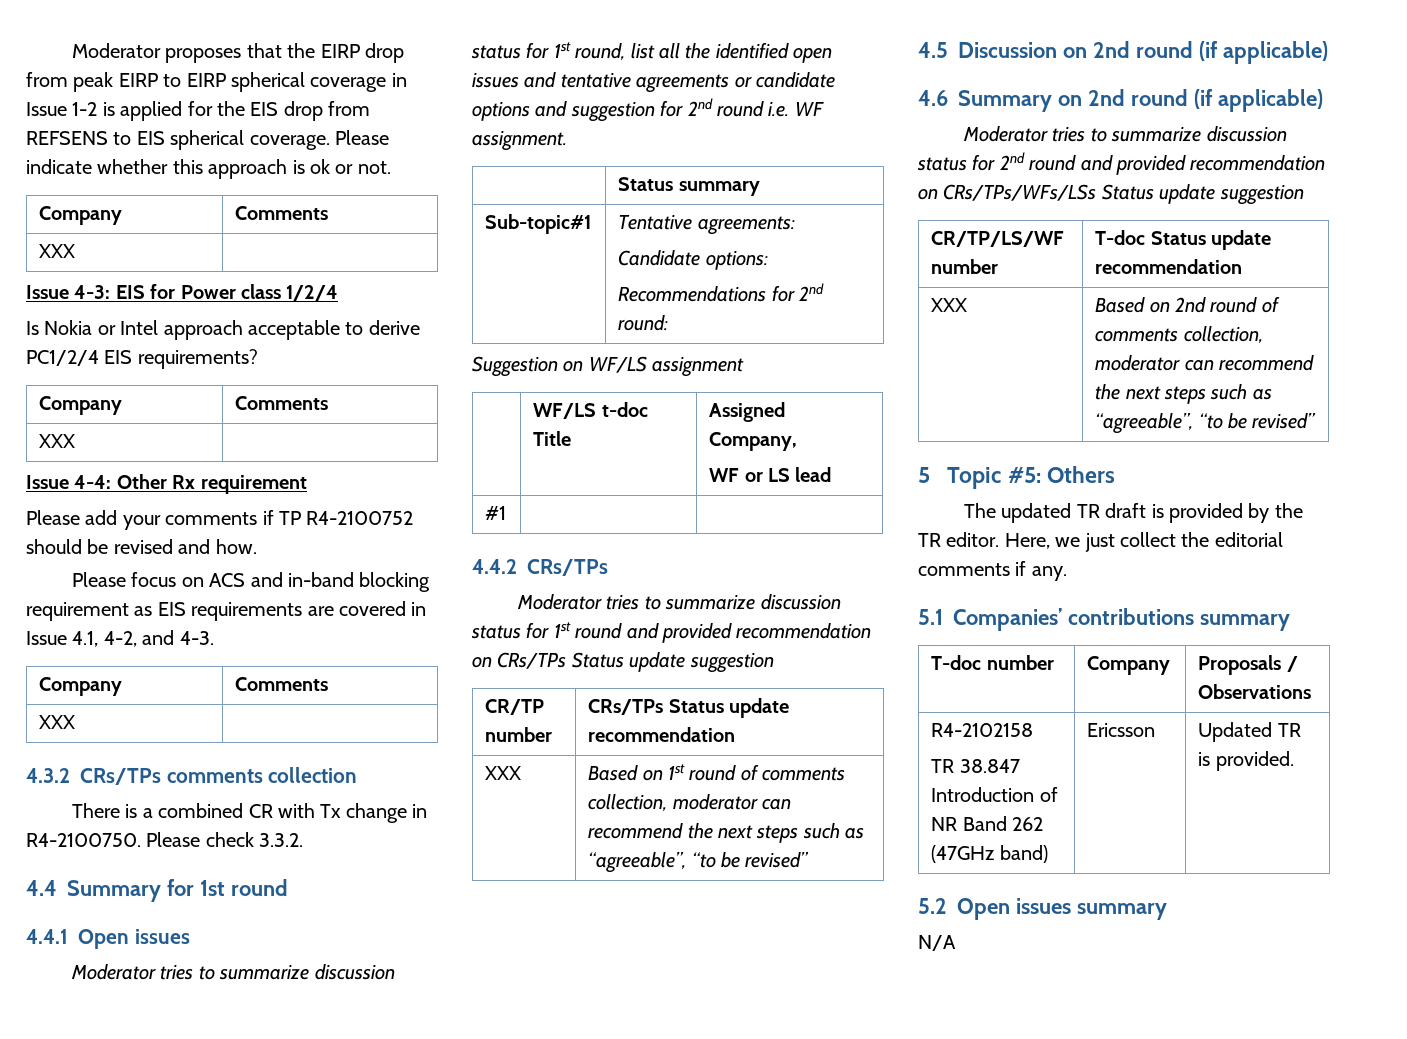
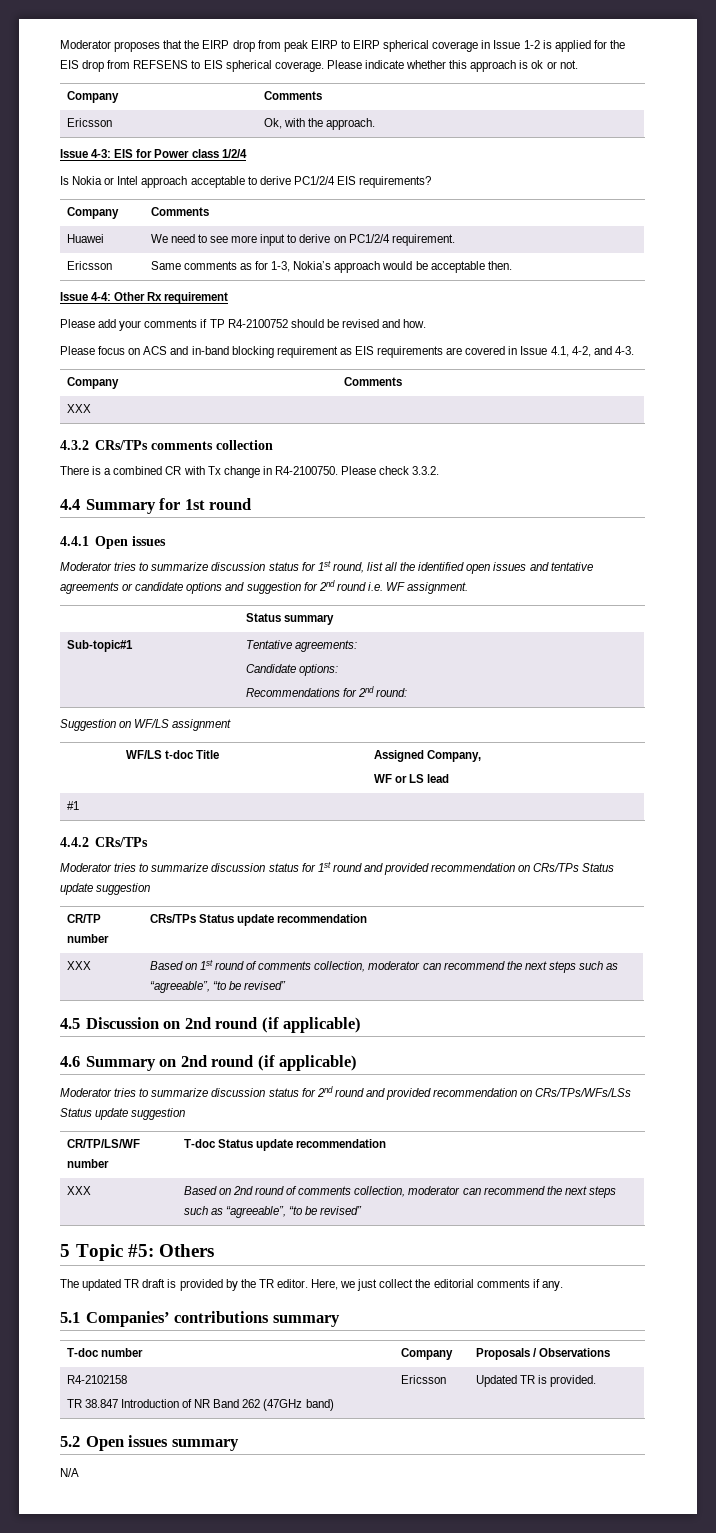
  Please indicate whether this approach is ok or not.
  Company | Comments
- XXX |
+ Ericsson | Ok, with the approach.
  Is Nokia or Intel approach acceptable to derive PC1/2/4 EIS requirements?
  Company | Comments
- XXX |
+ Huawei | We need to see more input to derive on PC1/2/4 requirement.
+ Ericsson | Same comments as for 1-3, Nokia’s approach would be acceptable then.

